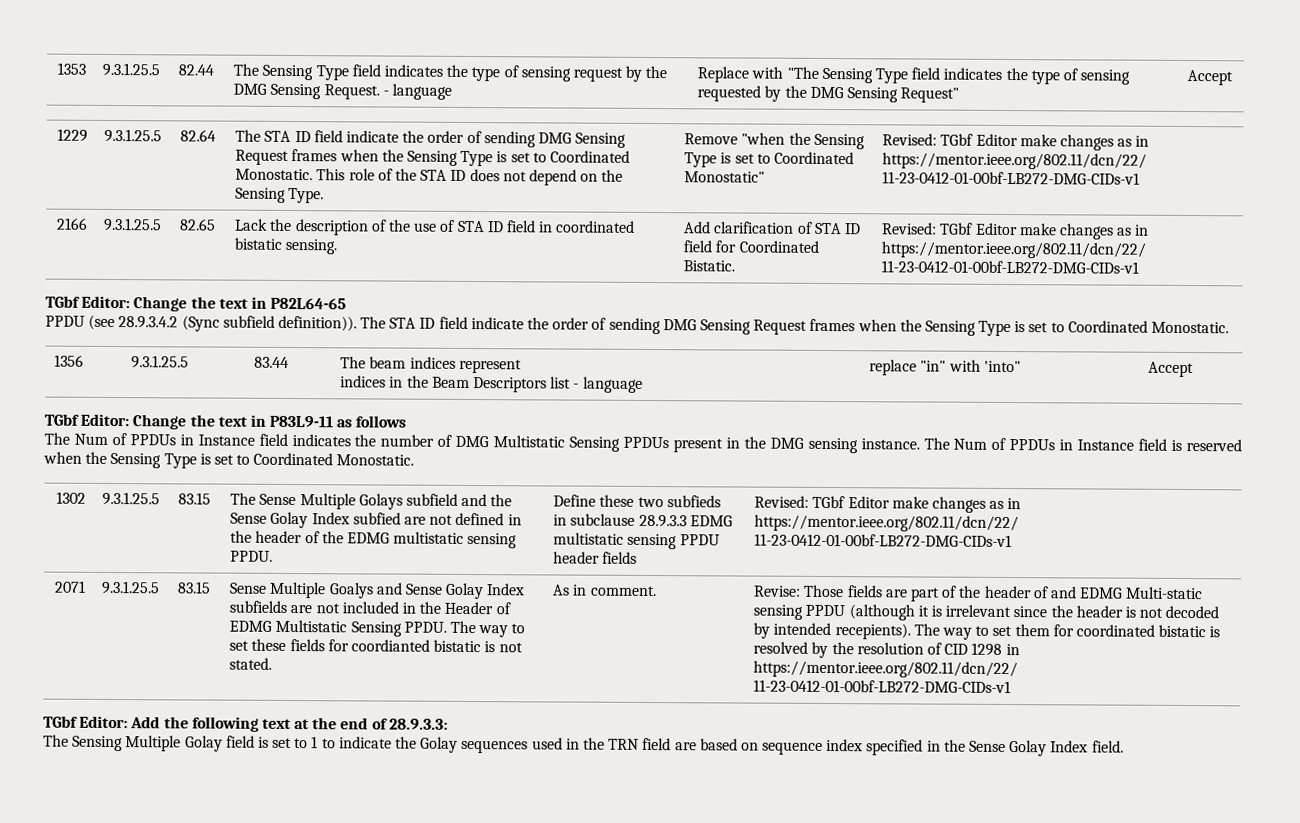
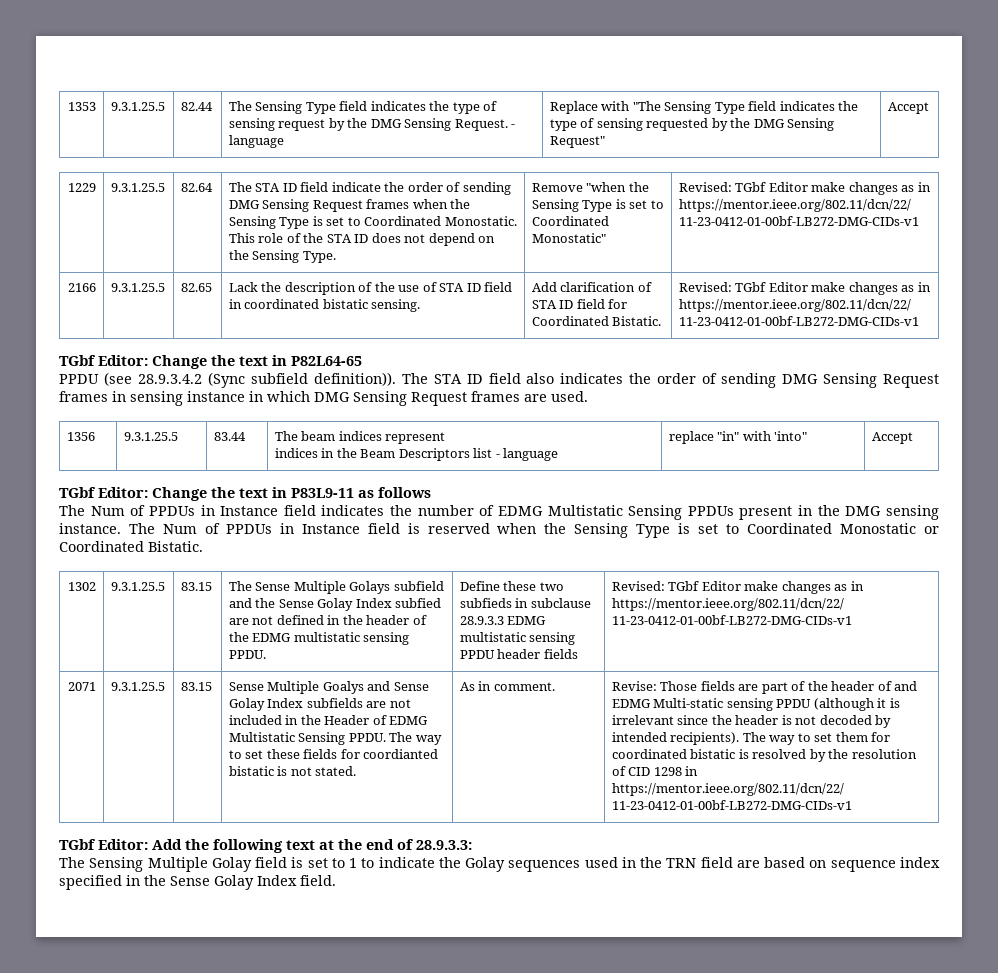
- PPDU (see 28.9.3.4.2 (Sync subfield definition)). The STA ID field indicate the order of sending DMG Sensing Request frames when the Sensing Type is set to Coordinated Monostatic.
+ PPDU (see 28.9.3.4.2 (Sync subfield definition)). The STA ID field also indicates the order of sending DMG Sensing Request frames in sensing instance in which DMG Sensing Request frames are used.
- The Num of PPDUs in Instance field indicates the number of DMG Multistatic Sensing PPDUs present in the DMG sensing instance.
+ The Num of PPDUs in Instance field indicates the number of EDMG Multistatic Sensing PPDUs present in the DMG sensing instance.
- The Num of PPDUs in Instance field is reserved when the Sensing Type is set to Coordinated Monostatic.
+ The Num of PPDUs in Instance field is reserved when the Sensing Type is set to Coordinated Monostatic or Coordinated Bistatic.
- Revise: Those fields are part of the header of and EDMG Multi-static sensing PPDU (although it is irrelevant since the header is not decoded by intended recepients).
+ Revise: Those fields are part of the header of and EDMG Multi-static sensing PPDU (although it is irrelevant since the header is not decoded by intended recipients).

